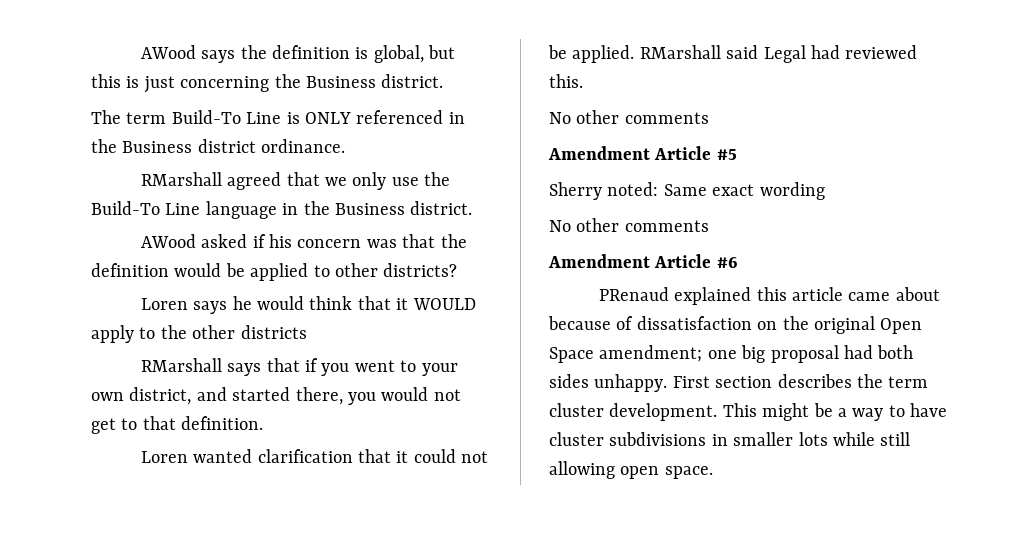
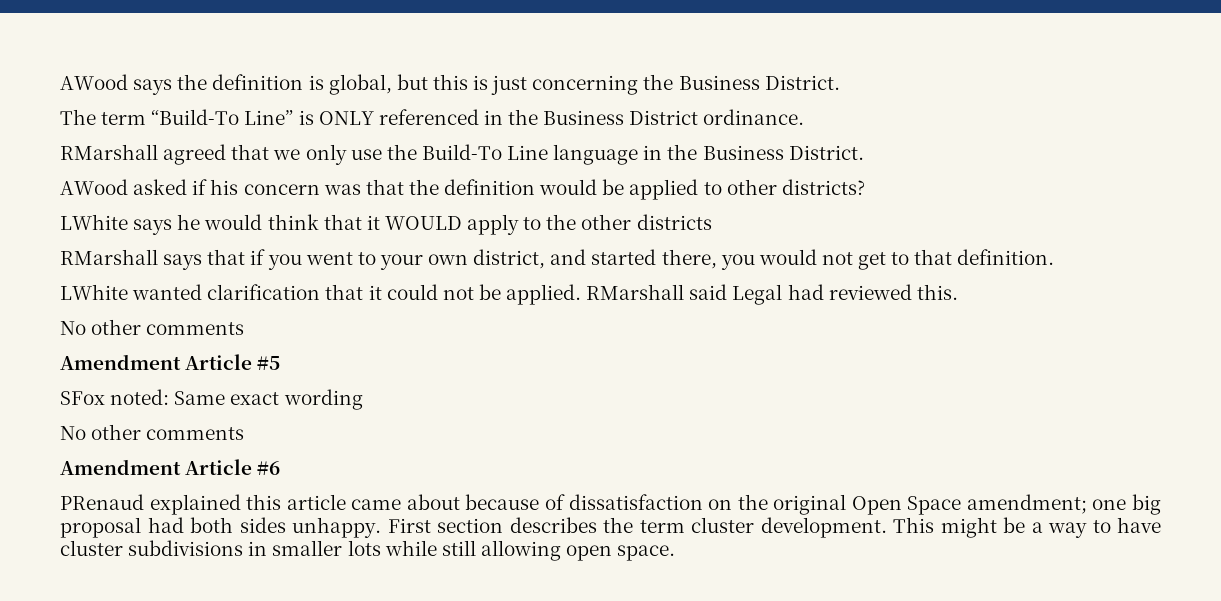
- AWood says the definition is global, but this is just concerning the Business district.
+ AWood says the definition is global, but this is just concerning the Business District.
- The term Build-To Line is ONLY referenced in the Business district ordinance.
+ The term “Build-To Line” is ONLY referenced in the Business District ordinance.
- RMarshall agreed that we only use the Build-To Line language in the Business district.
+ RMarshall agreed that we only use the Build-To Line language in the Business District.
- Loren says he would think that it WOULD apply to the other districts
+ LWhite says he would think that it WOULD apply to the other districts
- Loren wanted clarification that it could not be applied.
+ LWhite wanted clarification that it could not be applied.
- Sherry noted: Same exact wording
+ SFox noted: Same exact wording

